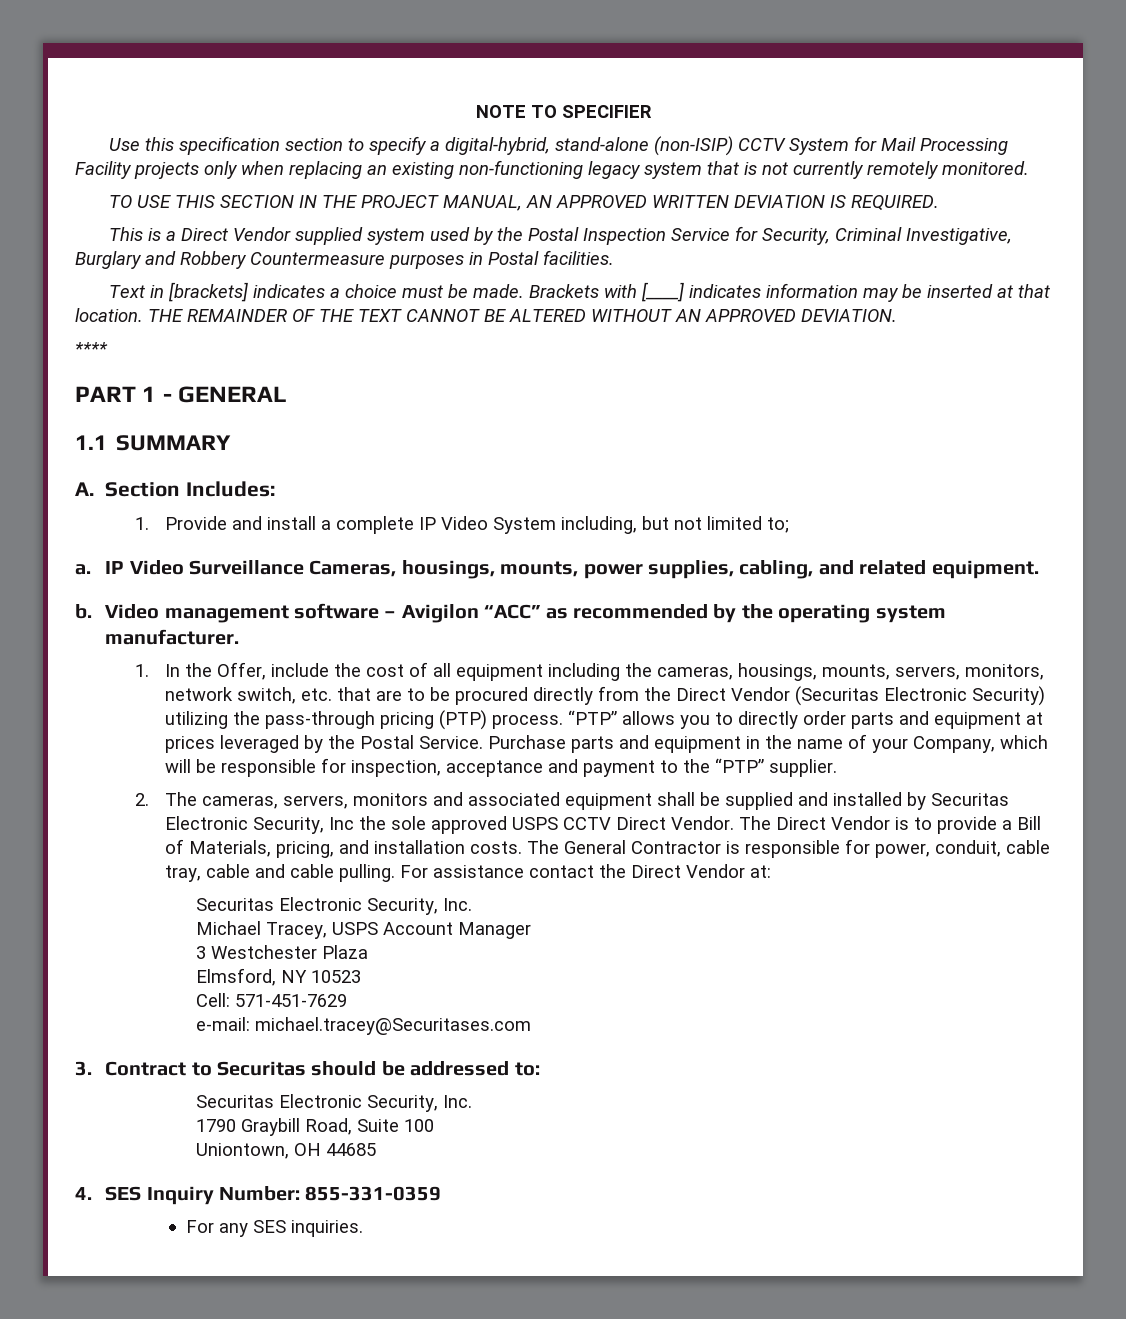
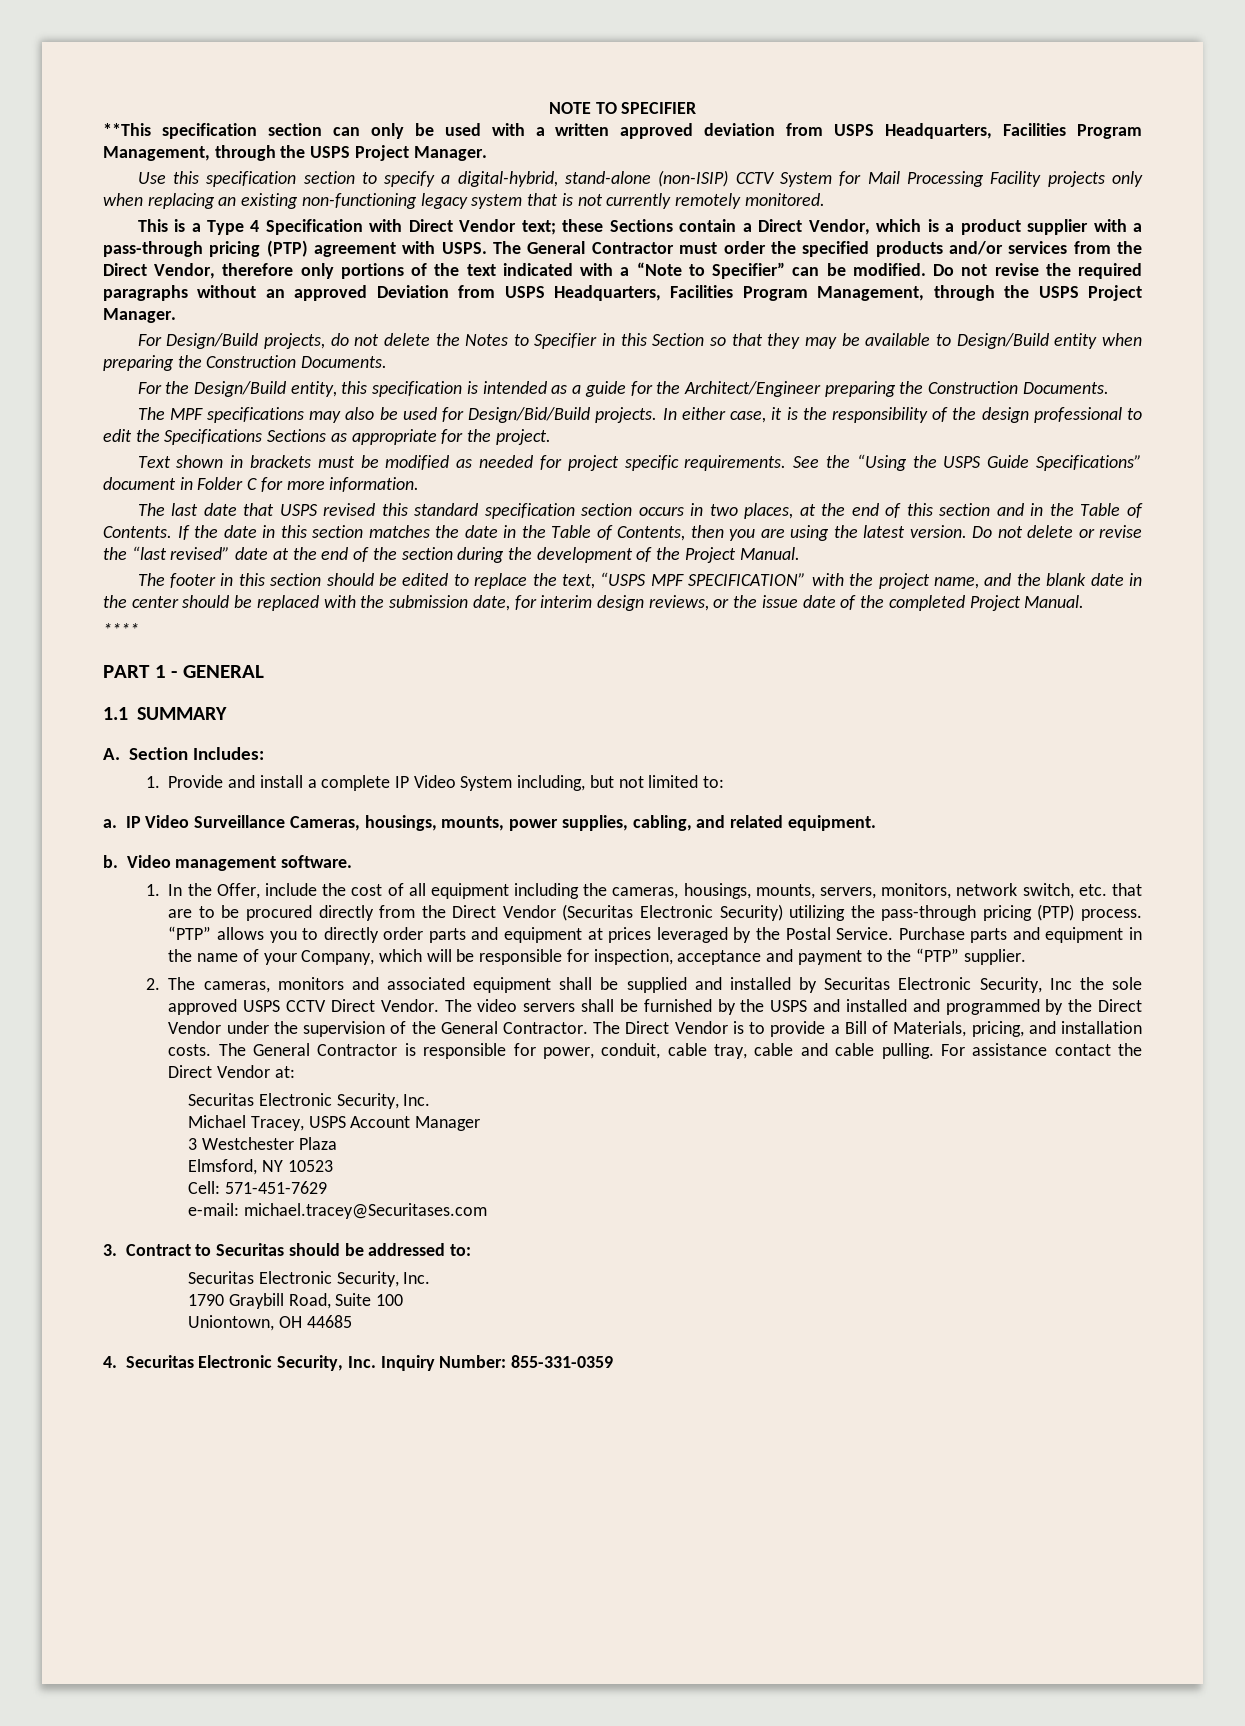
+ **This specification section can only be used with a written approved deviation from USPS Headquarters, Facilities Program Management, through the USPS Project Manager.
- TO USE THIS SECTION IN THE PROJECT MANUAL, AN APPROVED WRITTEN DEVIATION IS REQUIRED.
- This is a Direct Vendor supplied system used by the Postal Inspection Service for Security, Criminal Investigative, Burglary and Robbery Countermeasure purposes in Postal facilities.
- Text in [brackets] indicates a choice must be made. Brackets with [____] indicates information may be inserted at that location. THE REMAINDER OF THE TEXT CANNOT BE ALTERED WITHOUT AN APPROVED DEVIATION.
+ This is a Type 4 Specification with Direct Vendor text; these Sections contain a Direct Vendor, which is a product supplier with a pass-through pricing (PTP) agreement with USPS. The General Contractor must order the specified products and/or services from the Direct Vendor, therefore only portions of the text indicated with a “Note to Specifier” can be modified. Do not revise the required paragraphs without an approved Deviation from USPS Headquarters, Facilities Program Management, through the USPS Project Manager.
+ For Design/Build projects, do not delete the Notes to Specifier in this Section so that they may be available to Design/Build entity when preparing the Construction Documents.
+ For the Design/Build entity, this specification is intended as a guide for the Architect/Engineer preparing the Construction Documents.
+ The MPF specifications may also be used for Design/Bid/Build projects. In either case, it is the responsibility of the design professional to edit the Specifications Sections as appropriate for the project.
+ Text shown in brackets must be modified as needed for project specific requirements. See the “Using the USPS Guide Specifications” document in Folder C for more information.
+ The last date that USPS revised this standard specification section occurs in two places, at the end of this section and in the Table of Contents. If the date in this section matches the date in the Table of Contents, then you are using the latest version. Do not delete or revise the “last revised” date at the end of the section during the development of the Project Manual.
+ The footer in this section should be edited to replace the text, “USPS MPF SPECIFICATION” with the project name, and the blank date in the center should be replaced with the submission date, for interim design reviews, or the issue date of the completed Project Manual.
- 1. Provide and install a complete IP Video System including, but not limited to;
+ 1. Provide and install a complete IP Video System including, but not limited to:
- Video management software – Avigilon “ACC” as recommended by the operating system manufacturer.
+ Video management software.
- 2. The cameras, servers, monitors and associated equipment shall be supplied and installed by Securitas Electronic Security, Inc the sole approved USPS CCTV Direct Vendor.
+ 2. The cameras, monitors and associated equipment shall be supplied and installed by Securitas Electronic Security, Inc the sole approved USPS CCTV Direct Vendor.
- The Direct Vendor is to provide a Bill of Materials, pricing, and installation costs.
+ The video servers shall be furnished by the USPS and installed and programmed by the Direct Vendor under the supervision of the General Contractor. The Direct Vendor is to provide a Bill of Materials, pricing, and installation costs.
- 4. SES Inquiry Number: 855-331-0359
+ 4. Securitas Electronic Security, Inc. Inquiry Number: 855-331-0359
- For any SES inquiries.

